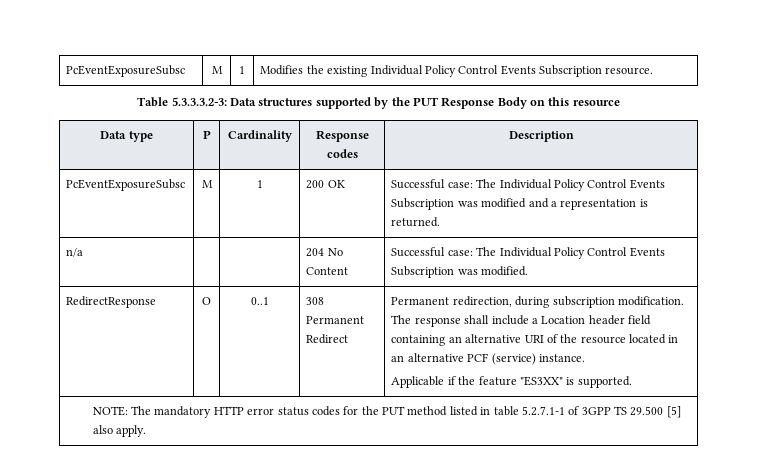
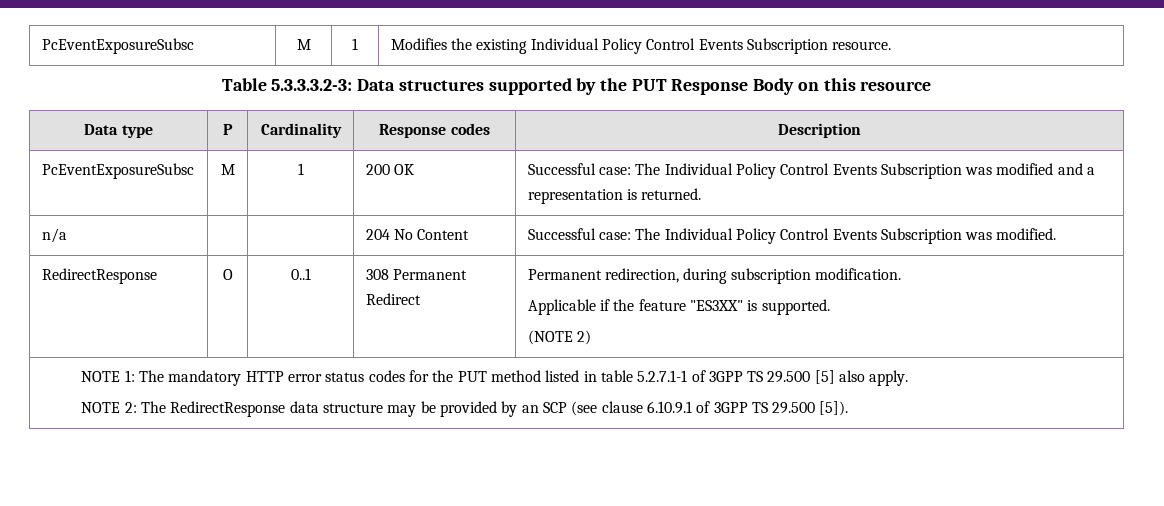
- RedirectResponse | O | 0..1 | 308 Permanent Redirect | Permanent redirection, during subscription modification. The response shall include a Location header field containing an alternative URI of the resource located in an alternative PCF (service) instance.
+ RedirectResponse | O | 0..1 | 308 Permanent Redirect | Permanent redirection, during subscription modification.
  Applicable if the feature "ES3XX" is supported.
- NOTE: The mandatory HTTP error status codes for the PUT method listed in table 5.2.7.1-1 of 3GPP TS 29.500 [5] also apply.
+ (NOTE 2)
+ NOTE 1: The mandatory HTTP error status codes for the PUT method listed in table 5.2.7.1-1 of 3GPP TS 29.500 [5] also apply.
+ NOTE 2: The RedirectResponse data structure may be provided by an SCP (see clause 6.10.9.1 of 3GPP TS 29.500 [5]).

